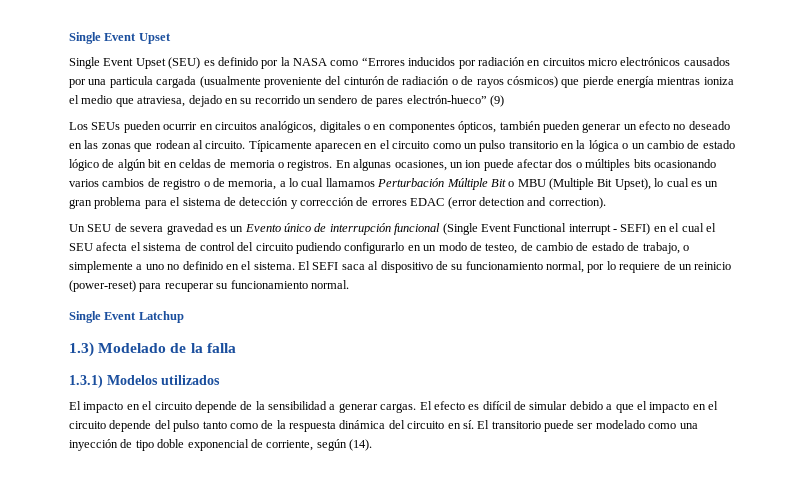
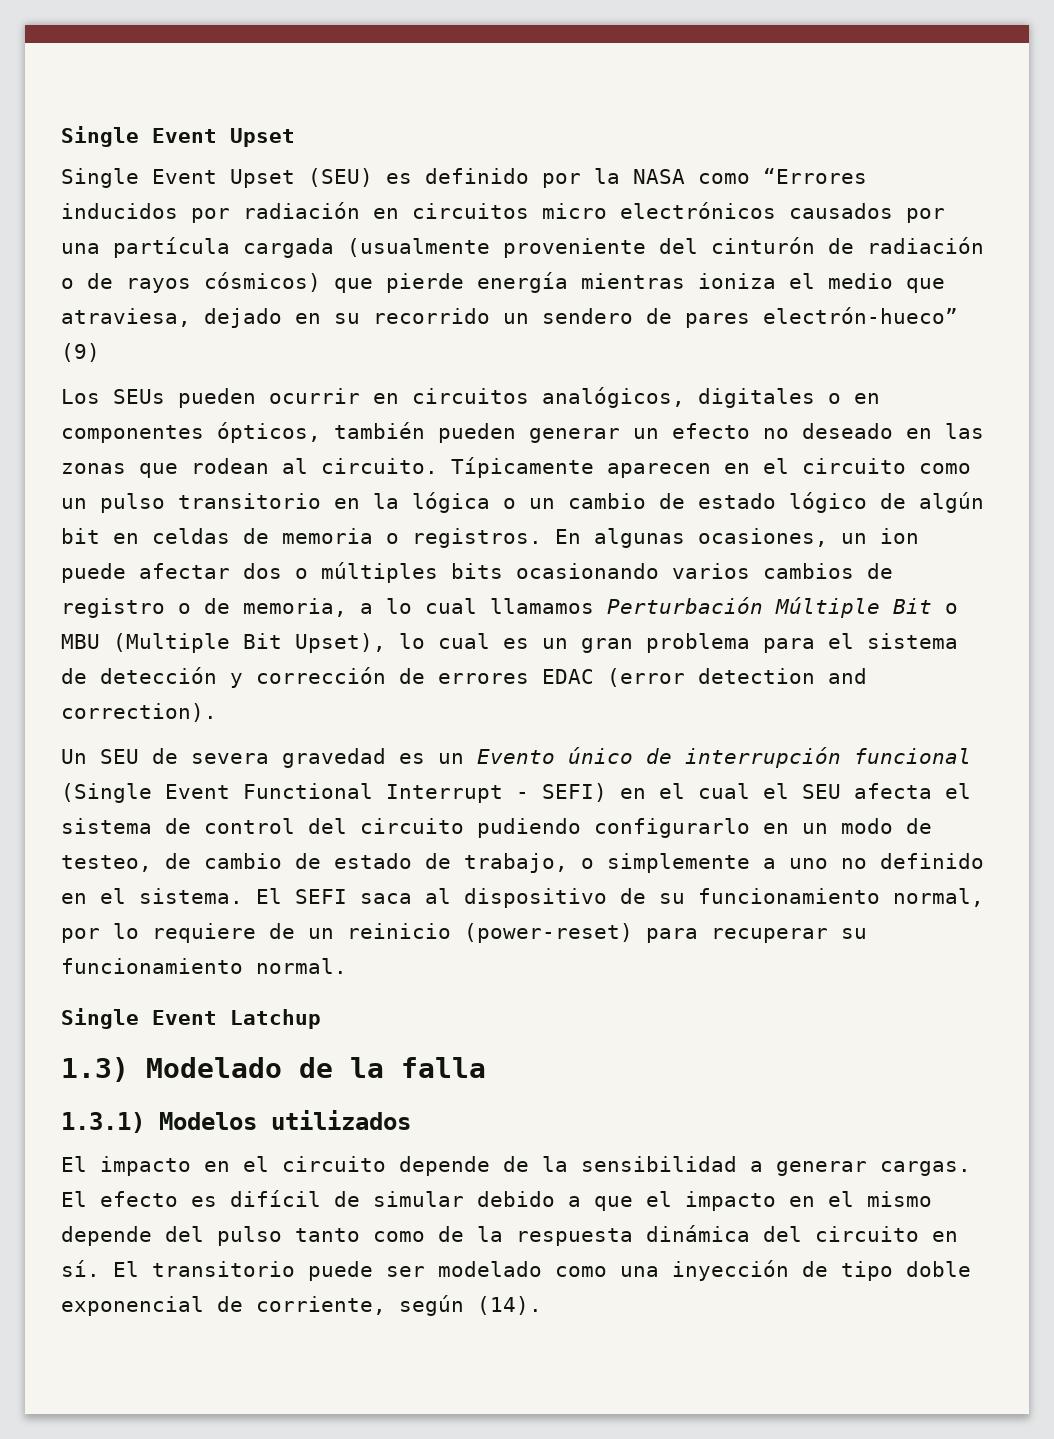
- Single Event Upset (SEU) es definido por la NASA como “Errores inducidos por radiación en circuitos micro electrónicos causados por una particula cargada (usualmente proveniente del cinturón de radiación o de rayos cósmicos) que pierde energía mientras ioniza el medio que atraviesa, dejado en su recorrido un sendero de pares electrón-hueco” (9)
+ Single Event Upset (SEU) es definido por la NASA como “Errores inducidos por radiación en circuitos micro electrónicos causados por una partícula cargada (usualmente proveniente del cinturón de radiación o de rayos cósmicos) que pierde energía mientras ioniza el medio que atraviesa, dejado en su recorrido un sendero de pares electrón-hueco” (9)
- Un SEU de severa gravedad es un Evento único de interrupción funcional (Single Event Functional interrupt - SEFI) en el cual el SEU afecta el sistema de control del circuito pudiendo configurarlo en un modo de testeo, de cambio de estado de trabajo, o simplemente a uno no definido en el sistema.
+ Un SEU de severa gravedad es un Evento único de interrupción funcional (Single Event Functional Interrupt - SEFI) en el cual el SEU afecta el sistema de control del circuito pudiendo configurarlo en un modo de testeo, de cambio de estado de trabajo, o simplemente a uno no definido en el sistema.
- El efecto es difícil de simular debido a que el impacto en el circuito depende del pulso tanto como de la respuesta dinámica del circuito en sí.
+ El efecto es difícil de simular debido a que el impacto en el mismo depende del pulso tanto como de la respuesta dinámica del circuito en sí.

